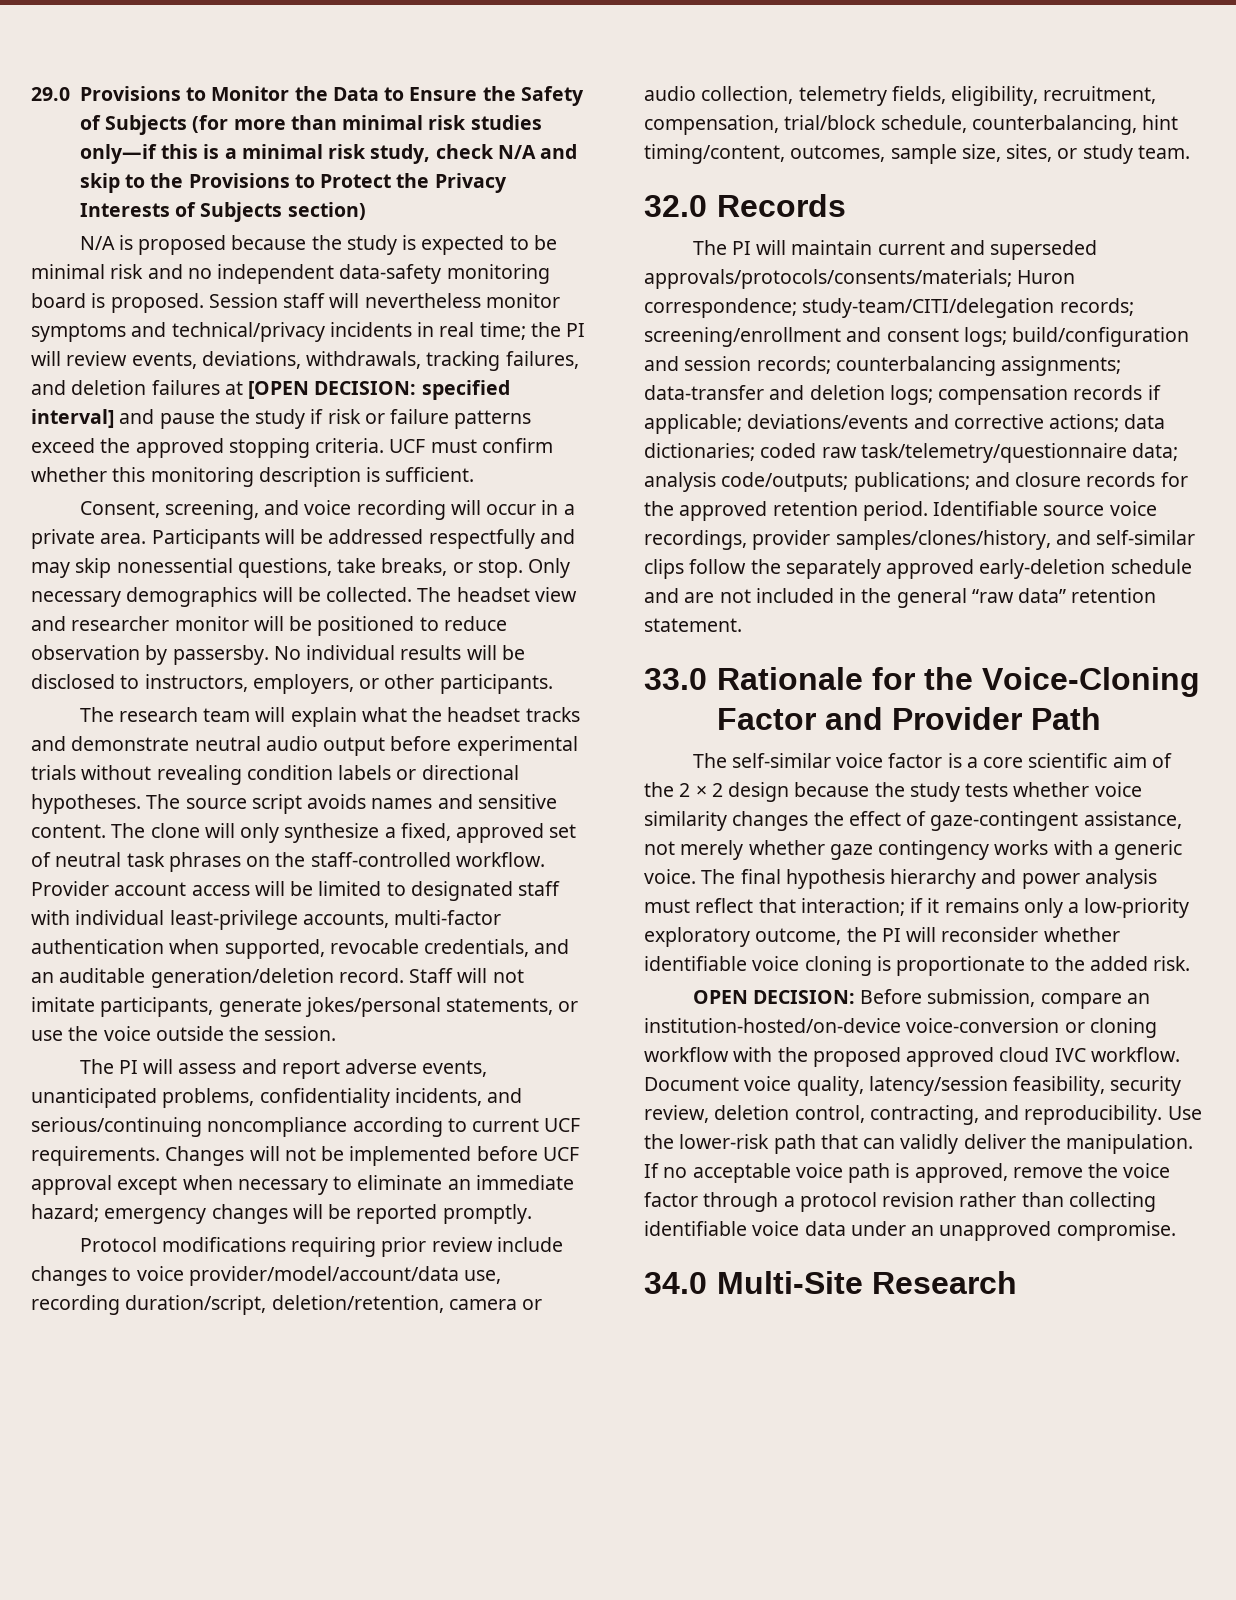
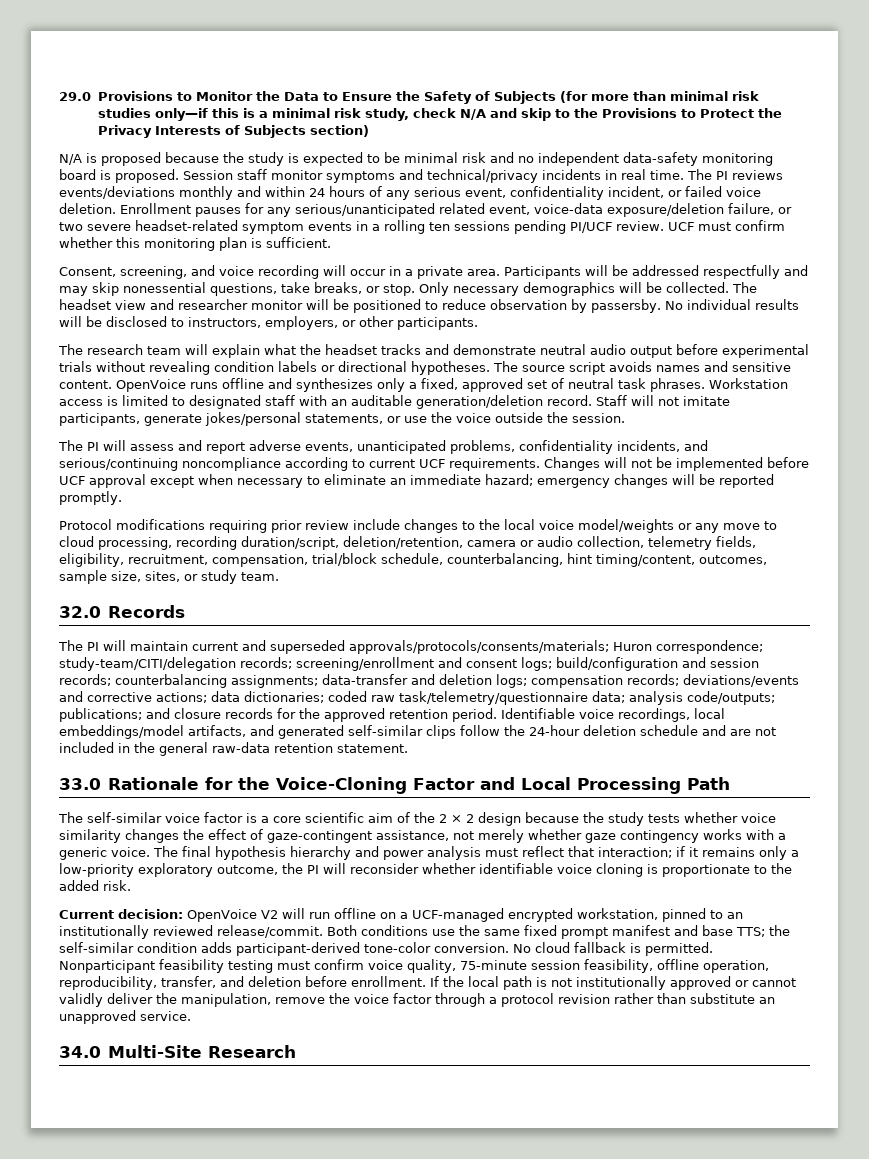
- Session staff will nevertheless monitor symptoms and technical/privacy incidents in real time; the PI will review events, deviations, withdrawals, tracking failures, and deletion failures at [OPEN DECISION: specified interval] and pause the study if risk or failure patterns exceed the approved stopping criteria.
+ Session staff monitor symptoms and technical/privacy incidents in real time. The PI reviews events/deviations monthly and within 24 hours of any serious event, confidentiality incident, or failed voice deletion. Enrollment pauses for any serious/unanticipated related event, voice-data exposure/deletion failure, or two severe headset-related symptom events in a rolling ten sessions pending PI/UCF review.
- UCF must confirm whether this monitoring description is sufficient.
+ UCF must confirm whether this monitoring plan is sufficient.
- The clone will only synthesize a fixed, approved set of neutral task phrases on the staff-controlled workflow. Provider account access will be limited to designated staff with individual least-privilege accounts, multi-factor authentication when supported, revocable credentials, and an auditable generation/deletion record.
+ OpenVoice runs offline and synthesizes only a fixed, approved set of neutral task phrases. Workstation access is limited to designated staff with an auditable generation/deletion record.
- Protocol modifications requiring prior review include changes to voice provider/model/account/data use, recording duration/script, deletion/retention, camera or audio collection, telemetry fields, eligibility, recruitment, compensation, trial/block schedule, counterbalancing, hint timing/content, outcomes, sample size, sites, or study team.
+ Protocol modifications requiring prior review include changes to the local voice model/weights or any move to cloud processing, recording duration/script, deletion/retention, camera or audio collection, telemetry fields, eligibility, recruitment, compensation, trial/block schedule, counterbalancing, hint timing/content, outcomes, sample size, sites, or study team.
- The PI will maintain current and superseded approvals/protocols/consents/materials; Huron correspondence; study-team/CITI/delegation records; screening/enrollment and consent logs; build/configuration and session records; counterbalancing assignments; data-transfer and deletion logs; compensation records if applicable; deviations/events and corrective actions; data dictionaries; coded raw task/telemetry/questionnaire data; analysis code/outputs; publications; and closure records for the approved retention period.
+ The PI will maintain current and superseded approvals/protocols/consents/materials; Huron correspondence; study-team/CITI/delegation records; screening/enrollment and consent logs; build/configuration and session records; counterbalancing assignments; data-transfer and deletion logs; compensation records; deviations/events and corrective actions; data dictionaries; coded raw task/telemetry/questionnaire data; analysis code/outputs; publications; and closure records for the approved retention period.
- Identifiable source voice recordings, provider samples/clones/history, and self-similar clips follow the separately approved early-deletion schedule and are not included in the general “raw data” retention statement.
+ Identifiable voice recordings, local embeddings/model artifacts, and generated self-similar clips follow the 24-hour deletion schedule and are not included in the general raw-data retention statement.
- 33.0 Rationale for the Voice-Cloning Factor and Provider Path
+ 33.0 Rationale for the Voice-Cloning Factor and Local Processing Path
- OPEN DECISION: Before submission, compare an institution-hosted/on-device voice-conversion or cloning workflow with the proposed approved cloud IVC workflow. Document voice quality, latency/session feasibility, security review, deletion control, contracting, and reproducibility. Use the lower-risk path that can validly deliver the manipulation. If no acceptable voice path is approved, remove the voice factor through a protocol revision rather than collecting identifiable voice data under an unapproved compromise.
+ Current decision: OpenVoice V2 will run offline on a UCF-managed encrypted workstation, pinned to an institutionally reviewed release/commit. Both conditions use the same fixed prompt manifest and base TTS; the self-similar condition adds participant-derived tone-color conversion. No cloud fallback is permitted. Nonparticipant feasibility testing must confirm voice quality, 75-minute session feasibility, offline operation, reproducibility, transfer, and deletion before enrollment. If the local path is not institutionally approved or cannot validly deliver the manipulation, remove the voice factor through a protocol revision rather than substitute an unapproved service.

